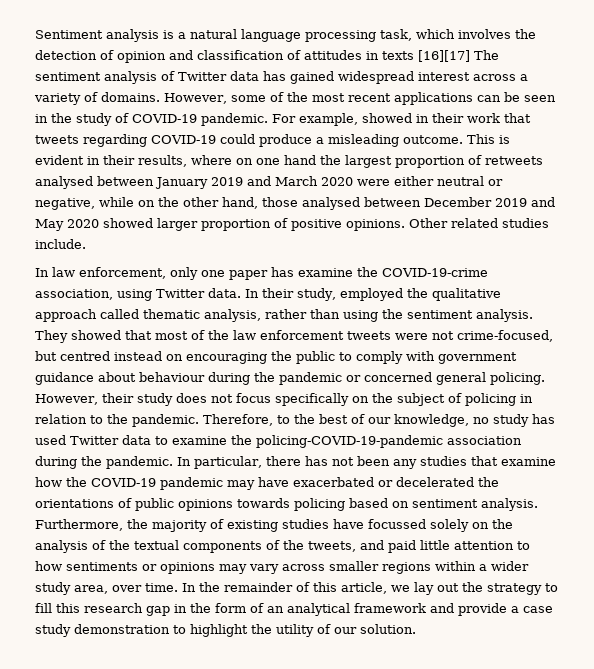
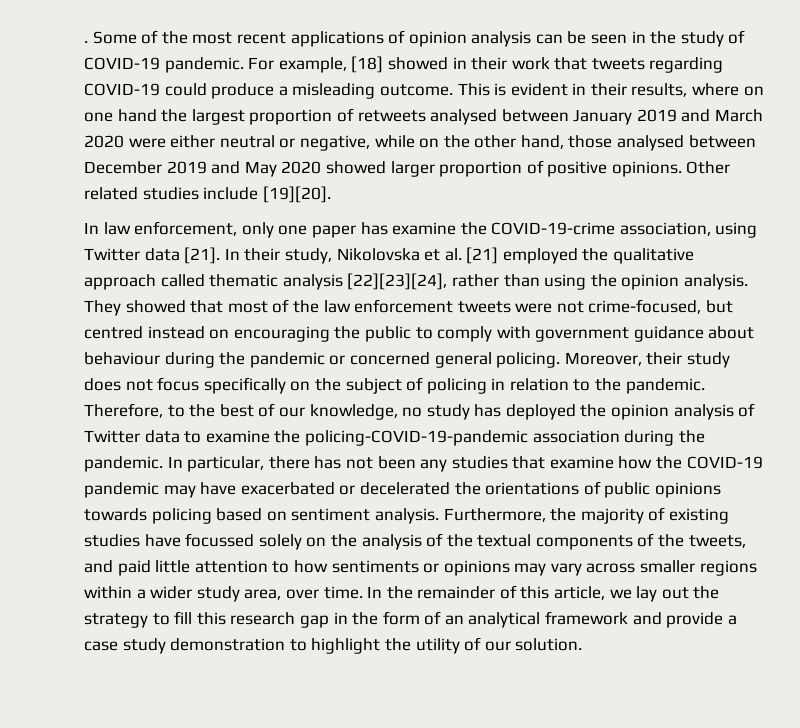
- Sentiment analysis is a natural language processing task, which involves the detection of opinion and classification of attitudes in texts [16][17] The sentiment analysis of Twitter data has gained widespread interest across a variety of domains. However, some of the most recent applications can be seen in the study of COVID-19 pandemic.
+ . Some of the most recent applications of opinion analysis can be seen in the study of COVID-19 pandemic.
- For example, showed in their work that tweets regarding COVID-19 could produce a misleading outcome.
+ For example, [18] showed in their work that tweets regarding COVID-19 could produce a misleading outcome.
- Other related studies include.
+ Other related studies include [19][20].
- In law enforcement, only one paper has examine the COVID-19-crime association, using Twitter data.
+ In law enforcement, only one paper has examine the COVID-19-crime association, using Twitter data [21].
- In their study, employed the qualitative approach called thematic analysis, rather than using the sentiment analysis.
+ In their study, Nikolovska et al. [21] employed the qualitative approach called thematic analysis [22][23][24], rather than using the opinion analysis.
- However, their study does not focus specifically on the subject of policing in relation to the pandemic.
+ Moreover, their study does not focus specifically on the subject of policing in relation to the pandemic.
- Therefore, to the best of our knowledge, no study has used Twitter data to examine the policing-COVID-19-pandemic association during the pandemic.
+ Therefore, to the best of our knowledge, no study has deployed the opinion analysis of Twitter data to examine the policing-COVID-19-pandemic association during the pandemic.

